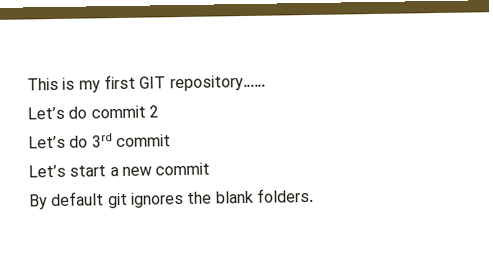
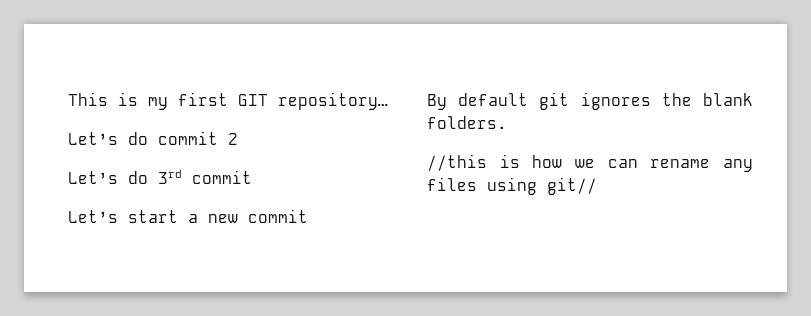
- This is my first GIT repository……
+ This is my first GIT repository…
+ //this is how we can rename any files using git//

